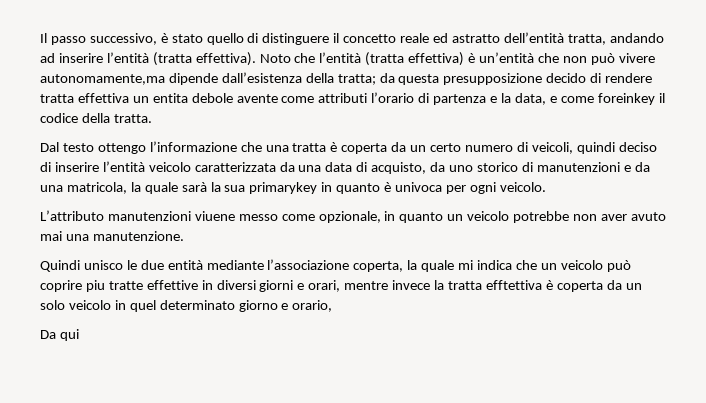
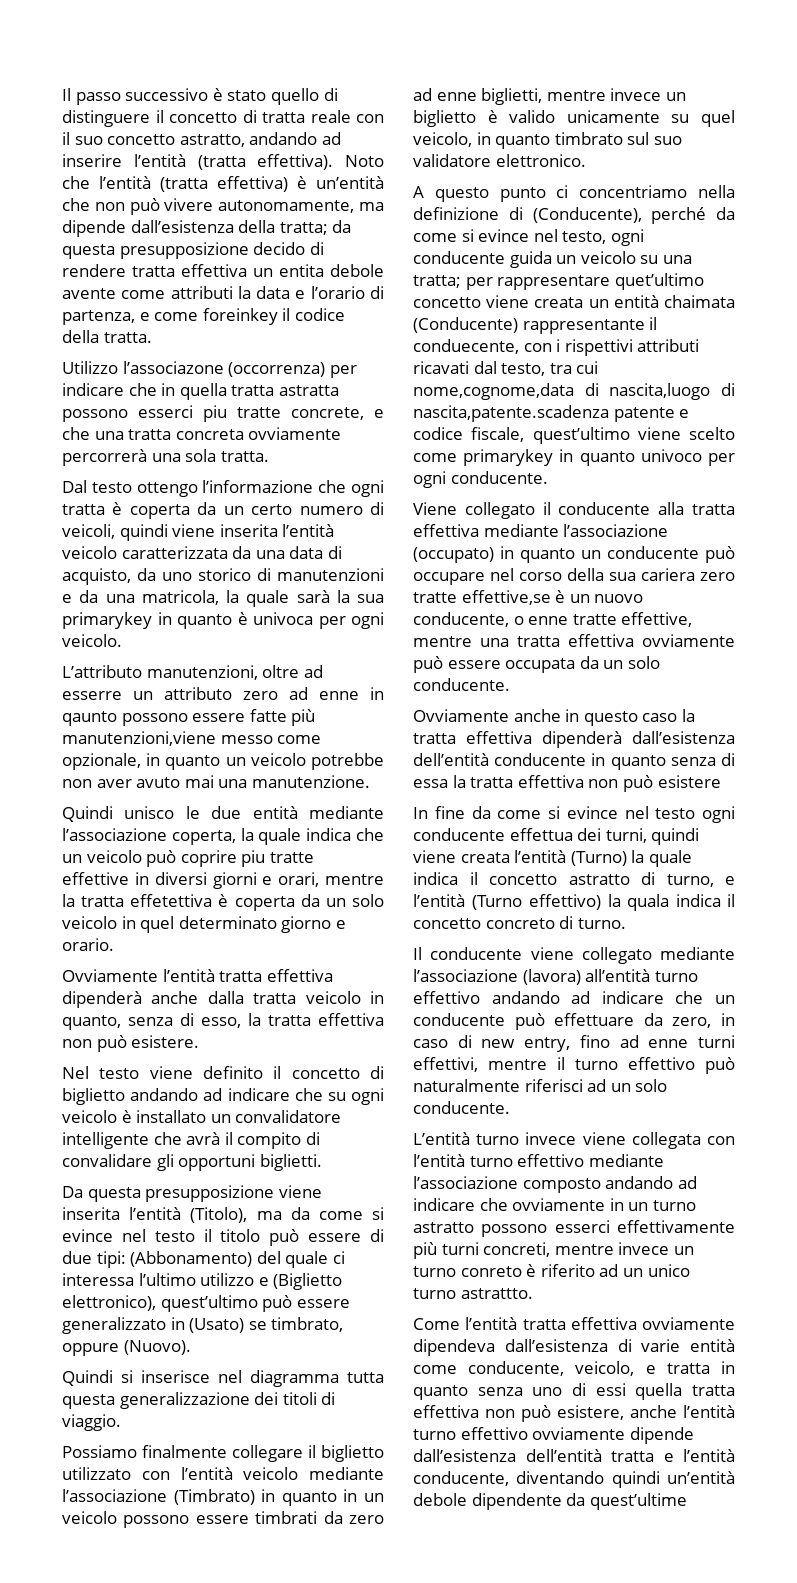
- Il passo successivo, è stato quello di distinguere il concetto reale ed astratto dell’entità tratta, andando ad inserire l’entità (tratta effettiva).
+ Il passo successivo è stato quello di distinguere il concetto di tratta reale con il suo concetto astratto, andando ad inserire l’entità (tratta effettiva).
- Noto che l’entità (tratta effettiva) è un’entità che non può vivere autonomamente,ma dipende dall’esistenza della tratta; da questa presupposizione decido di rendere tratta effettiva un entita debole avente come attributi l’orario di partenza e la data, e come foreinkey il codice della tratta.
+ Noto che l’entità (tratta effettiva) è un’entità che non può vivere autonomamente, ma dipende dall’esistenza della tratta; da questa presupposizione decido di rendere tratta effettiva un entita debole avente come attributi la data e l’orario di partenza, e come foreinkey il codice della tratta.
+ Utilizzo l’associazone (occorrenza) per indicare che in quella tratta astratta possono esserci piu tratte concrete, e che una tratta concreta ovviamente percorrerà una sola tratta.
- Dal testo ottengo l’informazione che una tratta è coperta da un certo numero di veicoli, quindi deciso di inserire l’entità veicolo caratterizzata da una data di acquisto, da uno storico di manutenzioni e da una matricola, la quale sarà la sua primarykey in quanto è univoca per ogni veicolo.
+ Dal testo ottengo l’informazione che ogni tratta è coperta da un certo numero di veicoli, quindi viene inserita l’entità veicolo caratterizzata da una data di acquisto, da uno storico di manutenzioni e da una matricola, la quale sarà la sua primarykey in quanto è univoca per ogni veicolo.
- L’attributo manutenzioni viuene messo come opzionale, in quanto un veicolo potrebbe non aver avuto mai una manutenzione.
+ L’attributo manutenzioni, oltre ad esserre un attributo zero ad enne in qaunto possono essere fatte più manutenzioni,viene messo come opzionale, in quanto un veicolo potrebbe non aver avuto mai una manutenzione.
- Quindi unisco le due entità mediante l’associazione coperta, la quale mi indica che un veicolo può coprire piu tratte effettive in diversi giorni e orari, mentre invece la tratta efftettiva è coperta da un solo veicolo in quel determinato giorno e orario,
- Da qui
+ Quindi unisco le due entità mediante l’associazione coperta, la quale indica che un veicolo può coprire piu tratte effettive in diversi giorni e orari, mentre la tratta effetettiva è coperta da un solo veicolo in quel determinato giorno e orario.
+ Ovviamente l’entità tratta effettiva dipenderà anche dalla tratta veicolo in quanto, senza di esso, la tratta effettiva non può esistere.
+ Nel testo viene definito il concetto di biglietto andando ad indicare che su ogni veicolo è installato un convalidatore intelligente che avrà il compito di convalidare gli opportuni biglietti.
+ Da questa presupposizione viene inserita l’entità (Titolo), ma da come si evince nel testo il titolo può essere di due tipi: (Abbonamento) del quale ci interessa l’ultimo utilizzo e (Biglietto elettronico), quest’ultimo può essere generalizzato in (Usato) se timbrato, oppure (Nuovo).
+ Quindi si inserisce nel diagramma tutta questa generalizzazione dei titoli di viaggio.
+ Possiamo finalmente collegare il biglietto utilizzato con l’entità veicolo mediante l’associazione (Timbrato) in quanto in un veicolo possono essere timbrati da zero ad enne biglietti, mentre invece un biglietto è valido unicamente su quel veicolo, in quanto timbrato sul suo validatore elettronico.
+ A questo punto ci concentriamo nella definizione di (Conducente), perché da come si evince nel testo, ogni conducente guida un veicolo su una tratta; per rappresentare quet’ultimo concetto viene creata un entità chaimata (Conducente) rappresentante il conduecente, con i rispettivi attributi ricavati dal testo, tra cui nome,cognome,data di nascita,luogo di nascita,patente.scadenza patente e codice fiscale, quest’ultimo viene scelto come primarykey in quanto univoco per ogni conducente.
+ Viene collegato il conducente alla tratta effettiva mediante l’associazione (occupato) in quanto un conducente può occupare nel corso della sua cariera zero tratte effettive,se è un nuovo conducente, o enne tratte effettive, mentre una tratta effettiva ovviamente può essere occupata da un solo conducente.
+ Ovviamente anche in questo caso la tratta effettiva dipenderà dall’esistenza dell’entità conducente in quanto senza di essa la tratta effettiva non può esistere
+ In fine da come si evince nel testo ogni conducente effettua dei turni, quindi viene creata l’entità (Turno) la quale indica il concetto astratto di turno, e l’entità (Turno effettivo) la quala indica il concetto concreto di turno.
+ Il conducente viene collegato mediante l’associazione (lavora) all’entità turno effettivo andando ad indicare che un conducente può effettuare da zero, in caso di new entry, fino ad enne turni effettivi, mentre il turno effettivo può naturalmente riferisci ad un solo conducente.
+ L’entità turno invece viene collegata con l’entità turno effettivo mediante l’associazione composto andando ad indicare che ovviamente in un turno astratto possono esserci effettivamente più turni concreti, mentre invece un turno conreto è riferito ad un unico turno astrattto.
+ Come l’entità tratta effettiva ovviamente dipendeva dall’esistenza di varie entità come conducente, veicolo, e tratta in quanto senza uno di essi quella tratta effettiva non può esistere, anche l’entità turno effettivo ovviamente dipende dall’esistenza dell’entità tratta e l’entità conducente, diventando quindi un’entità debole dipendente da quest’ultime

